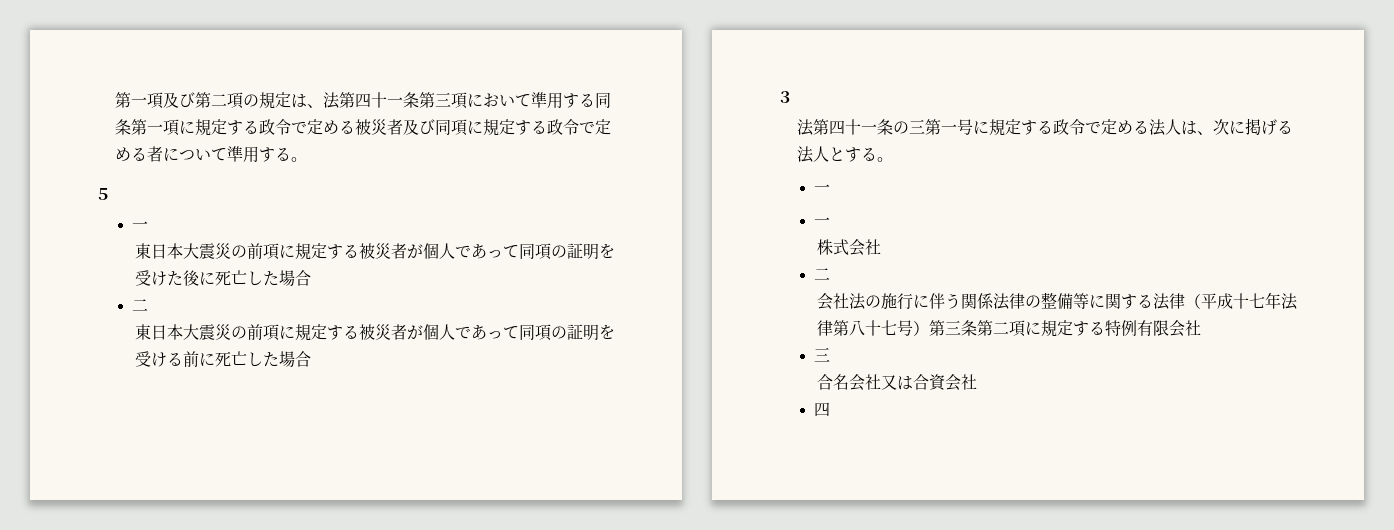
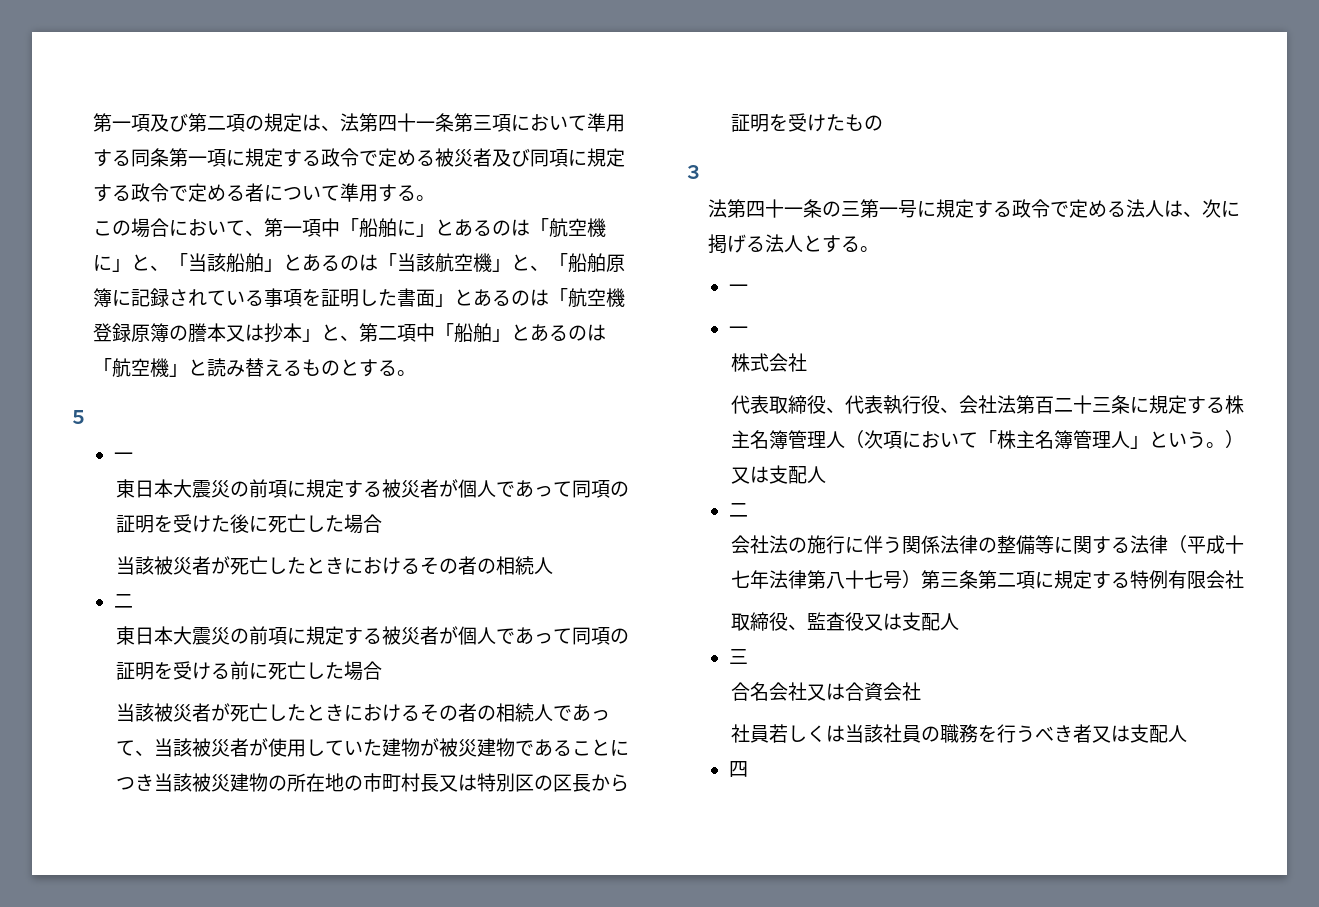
+ この場合において、第一項中「船舶に」とあるのは「航空機に」と、「当該船舶」とあるのは「当該航空機」と、「船舶原簿に記録されている事項を証明した書面」とあるのは「航空機登録原簿の謄本又は抄本」と、第二項中「船舶」とあるのは「航空機」と読み替えるものとする。
  東日本大震災の前項に規定する被災者が個人であって同項の証明を受けた後に死亡した場合
+ 当該被災者が死亡したときにおけるその者の相続人
+ 当該被災者が死亡したときにおけるその者の相続人であって、当該被災者が使用していた建物が被災建物であることにつき当該被災建物の所在地の市町村長又は特別区の区長から証明を受けたもの
+ 代表取締役、代表執行役、会社法第百二十三条に規定する株主名簿管理人（次項において「株主名簿管理人」という。）又は支配人
+ 取締役、監査役又は支配人
+ 社員若しくは当該社員の職務を行うべき者又は支配人

